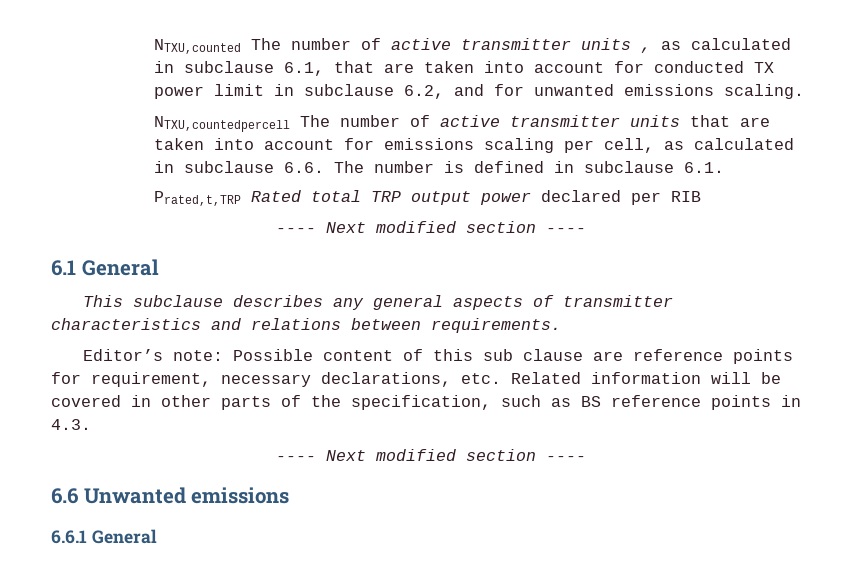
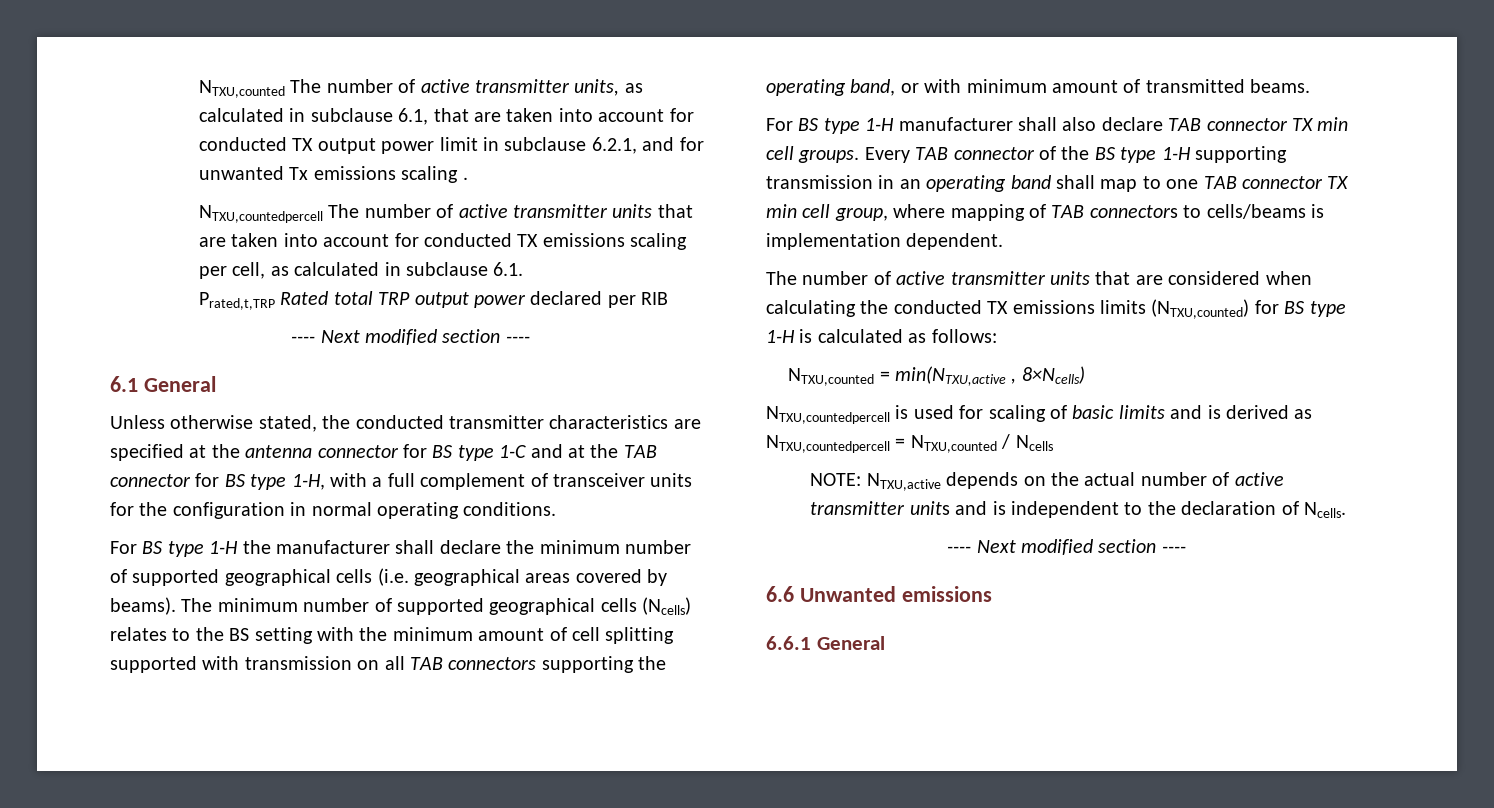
- NTXU,counted The number of active transmitter units , as calculated in subclause 6.1, that are taken into account for conducted TX power limit in subclause 6.2, and for unwanted emissions scaling.
+ NTXU,counted The number of active transmitter units, as calculated in subclause 6.1, that are taken into account for conducted TX output power limit in subclause 6.2.1, and for unwanted Tx emissions scaling .
- NTXU,countedpercell The number of active transmitter units that are taken into account for emissions scaling per cell, as calculated in subclause 6.6. The number is defined in subclause 6.1.
+ NTXU,countedpercell The number of active transmitter units that are taken into account for conducted TX emissions scaling per cell, as calculated in subclause 6.1.
- This subclause describes any general aspects of transmitter characteristics and relations between requirements.
- Editor’s note: Possible content of this sub clause are reference points for requirement, necessary declarations, etc. Related information will be covered in other parts of the specification, such as BS reference points in 4.3.
+ Unless otherwise stated, the conducted transmitter characteristics are specified at the antenna connector for BS type 1-C and at the TAB connector for BS type 1-H, with a full complement of transceiver units for the configuration in normal operating conditions.
+ For BS type 1-H the manufacturer shall declare the minimum number of supported geographical cells (i.e. geographical areas covered by beams). The minimum number of supported geographical cells (Ncells) relates to the BS setting with the minimum amount of cell splitting supported with transmission on all TAB connectors supporting the operating band, or with minimum amount of transmitted beams.
+ For BS type 1-H manufacturer shall also declare TAB connector TX min cell groups. Every TAB connector of the BS type 1-H supporting transmission in an operating band shall map to one TAB connector TX min cell group, where mapping of TAB connectors to cells/beams is implementation dependent.
+ The number of active transmitter units that are considered when calculating the conducted TX emissions limits (NTXU,counted) for BS type 1-H is calculated as follows:
+ NTXU,counted = min(NTXU,active , 8×Ncells)
+ NTXU,countedpercell is used for scaling of basic limits and is derived as NTXU,countedpercell = NTXU,counted / Ncells
+ NOTE: NTXU,active depends on the actual number of active transmitter units and is independent to the declaration of Ncells.

